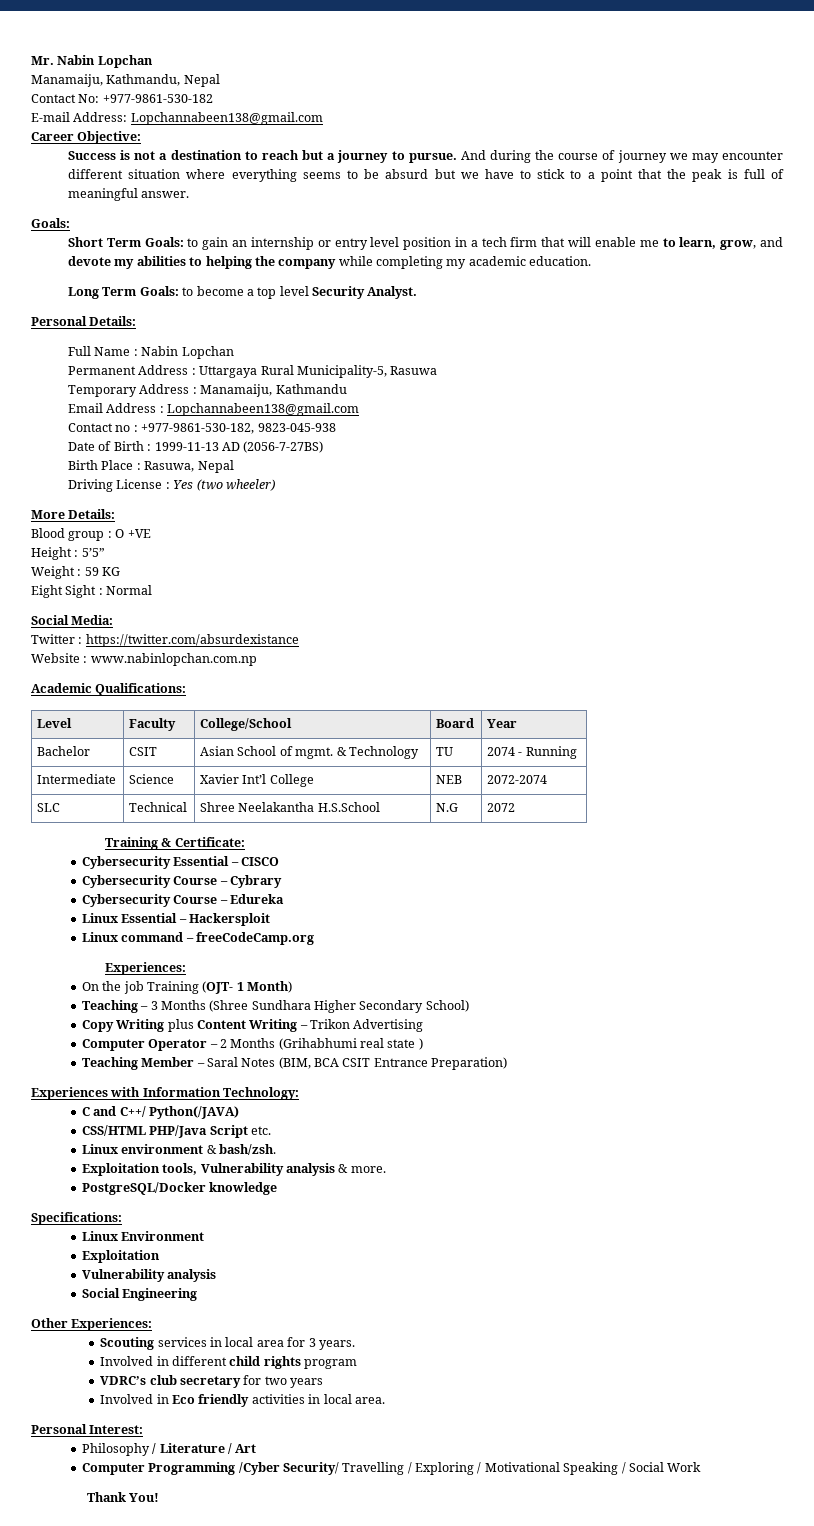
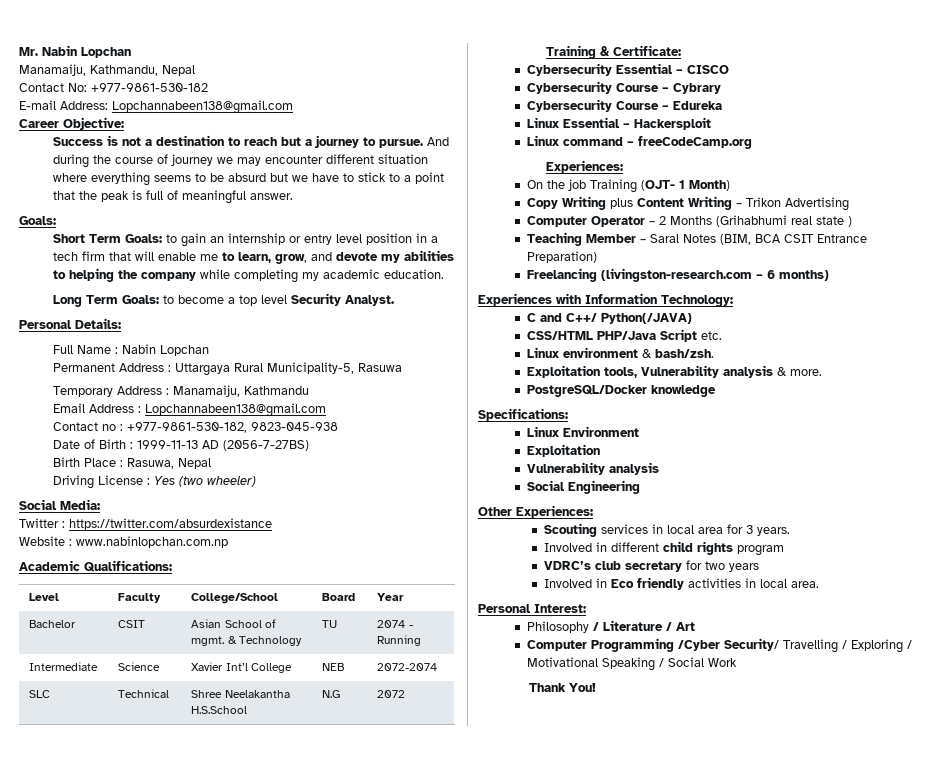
- More Details:
- Blood group : O +VE
- Height : 5’5”
- Weight : 59 KG
- Eight Sight : Normal
- Teaching – 3 Months (Shree Sundhara Higher Secondary School)
+ Freelancing (livingston-research.com – 6 months)

